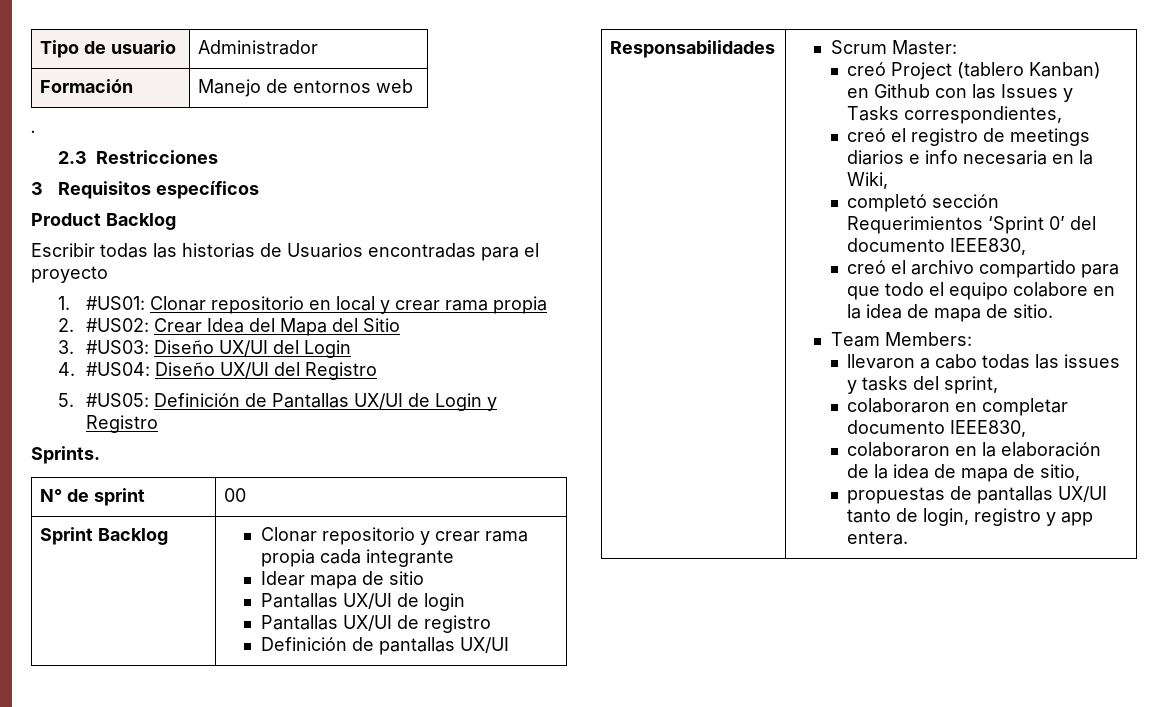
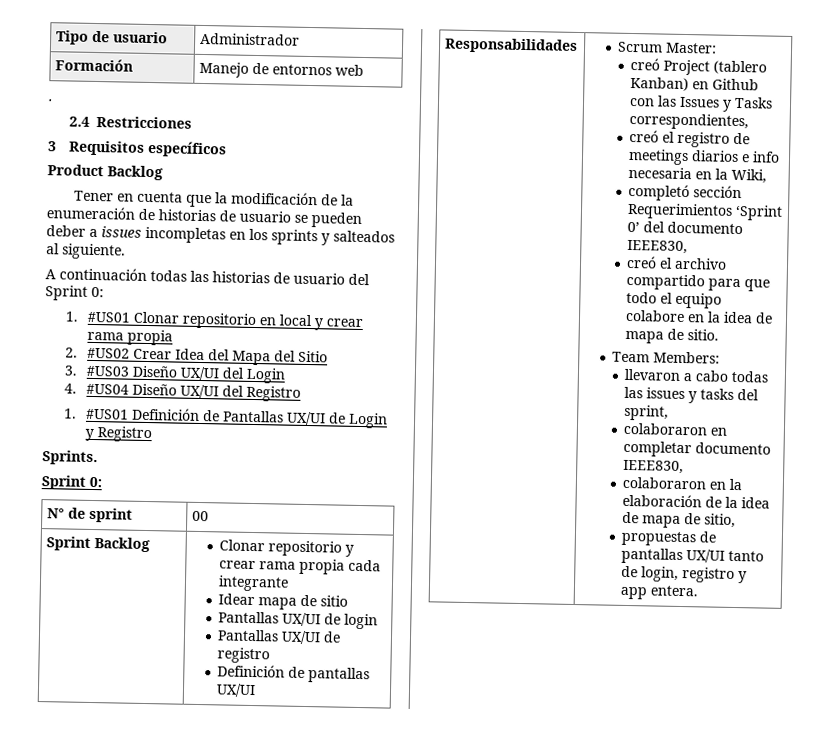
- 2.3 Restricciones
+ 2.4 Restricciones
- Escribir todas las historias de Usuarios encontradas para el proyecto
- 1. #US01: Clonar repositorio en local y crear rama propia
+ Tener en cuenta que la modificación de la enumeración de historias de usuario se pueden deber a issues incompletas en los sprints y salteados al siguiente.
+ A continuación todas las historias de usuario del Sprint 0:
+ 1. #US01 Clonar repositorio en local y crear rama propia
- 2. #US02: Crear Idea del Mapa del Sitio
+ 2. #US02 Crear Idea del Mapa del Sitio
- 3. #US03: Diseño UX/UI del Login
+ 3. #US03 Diseño UX/UI del Login
- 4. #US04: Diseño UX/UI del Registro
+ 4. #US04 Diseño UX/UI del Registro
- 5. #US05: Definición de Pantallas UX/UI de Login y Registro
+ 1. #US01 Definición de Pantallas UX/UI de Login y Registro
  Sprints.
+ Sprint 0:

